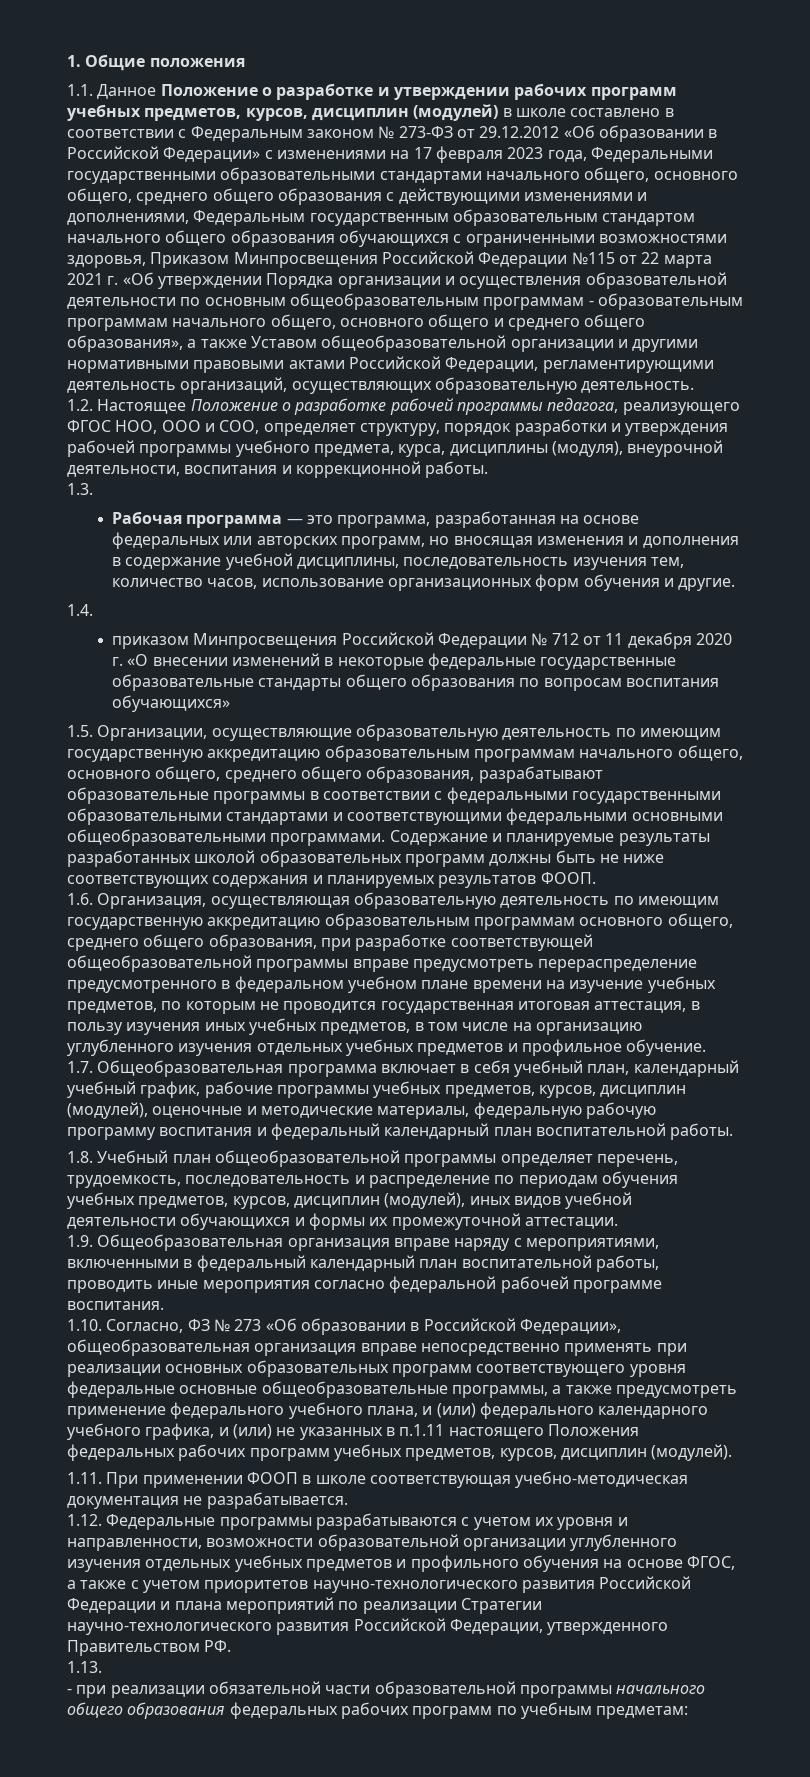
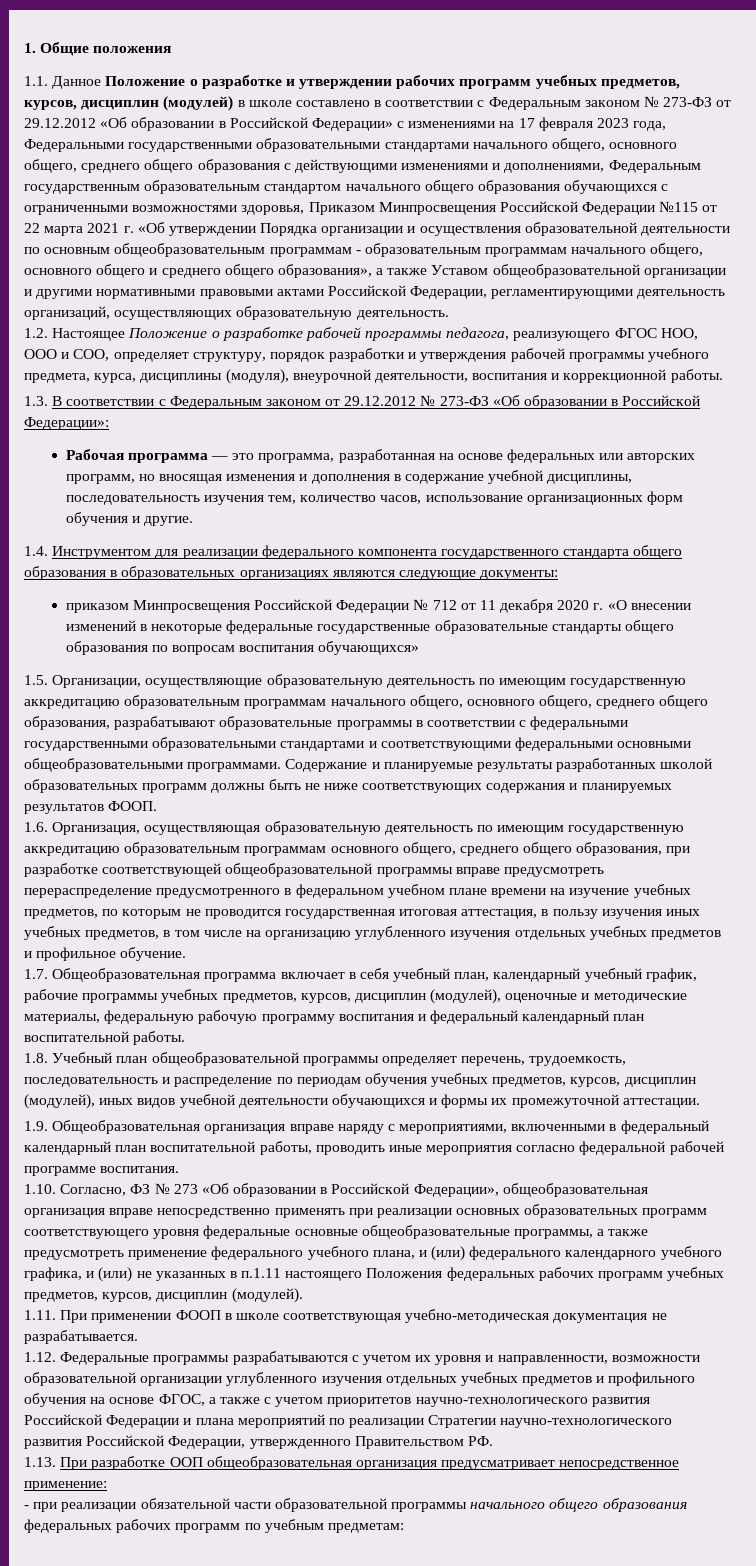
- 1.3.
+ 1.3. В соответствии с Федеральным законом от 29.12.2012 № 273-ФЗ «Об образовании в Российской Федерации»:
- 1.4.
+ 1.4. Инструментом для реализации федерального компонента государственного стандарта общего образования в образовательных организациях являются следующие документы:
- 1.13.
+ 1.13. При разработке ООП общеобразовательная организация предусматривает непосредственное применение:

